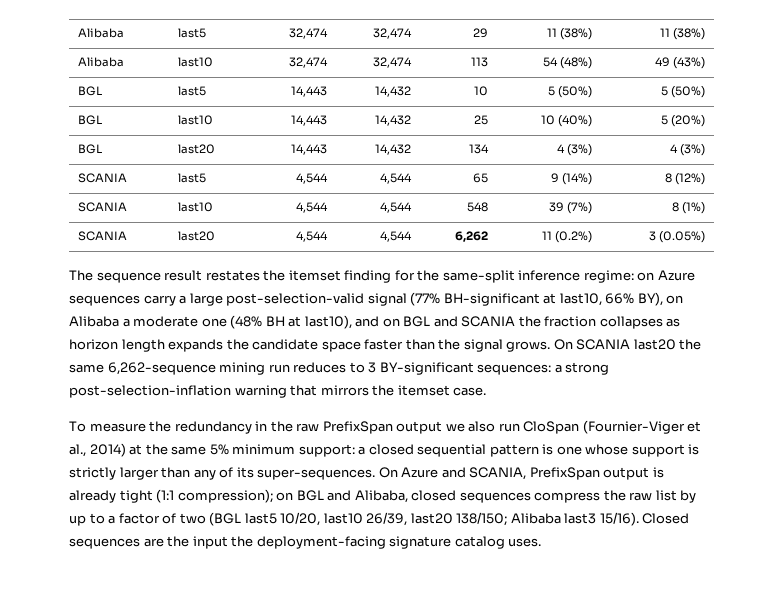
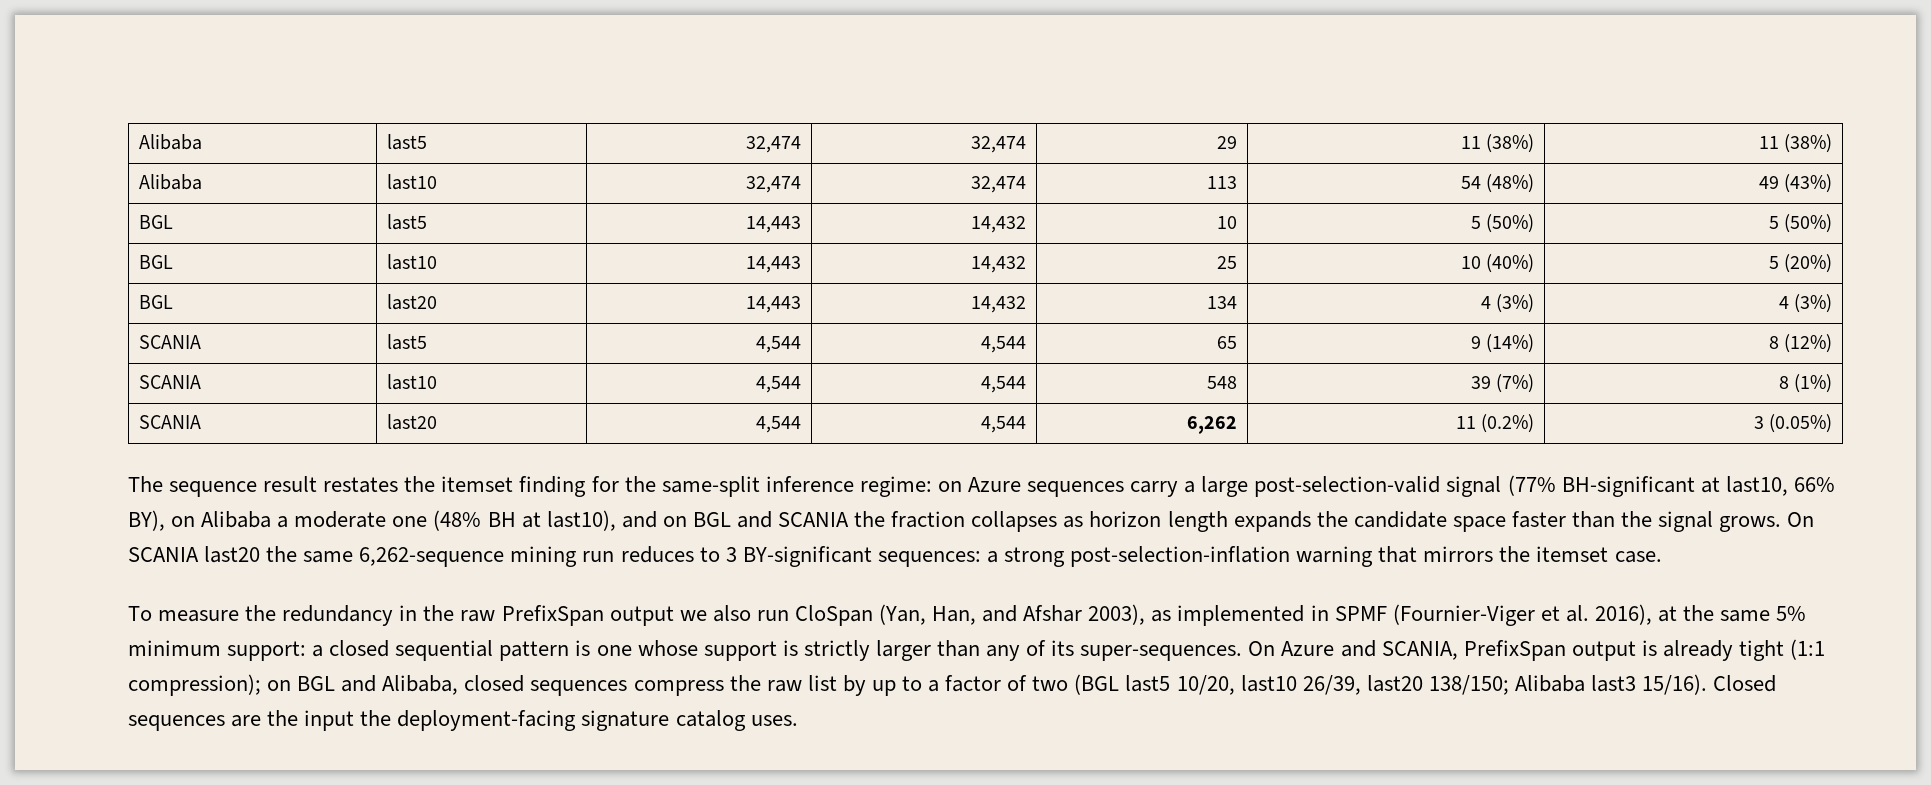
- To measure the redundancy in the raw PrefixSpan output we also run CloSpan (Fournier-Viger et al., 2014) at the same 5% minimum support: a closed sequential pattern is one whose support is strictly larger than any of its super-sequences.
+ To measure the redundancy in the raw PrefixSpan output we also run CloSpan (Yan, Han, and Afshar 2003), as implemented in SPMF (Fournier-Viger et al. 2016), at the same 5% minimum support: a closed sequential pattern is one whose support is strictly larger than any of its super-sequences.

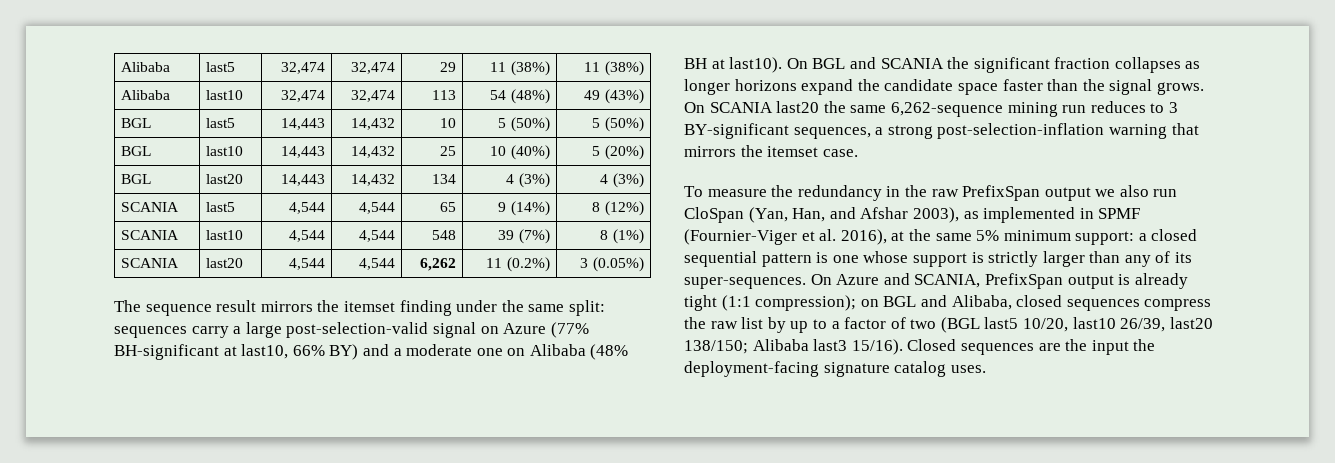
- The sequence result restates the itemset finding for the same-split inference regime: on Azure sequences carry a large post-selection-valid signal (77% BH-significant at last10, 66% BY), on Alibaba a moderate one (48% BH at last10), and on BGL and SCANIA the fraction collapses as horizon length expands the candidate space faster than the signal grows.
+ The sequence result mirrors the itemset finding under the same split: sequences carry a large post-selection-valid signal on Azure (77% BH-significant at last10, 66% BY) and a moderate one on Alibaba (48% BH at last10). On BGL and SCANIA the significant fraction collapses as longer horizons expand the candidate space faster than the signal grows.
- On SCANIA last20 the same 6,262-sequence mining run reduces to 3 BY-significant sequences: a strong post-selection-inflation warning that mirrors the itemset case.
+ On SCANIA last20 the same 6,262-sequence mining run reduces to 3 BY-significant sequences, a strong post-selection-inflation warning that mirrors the itemset case.

